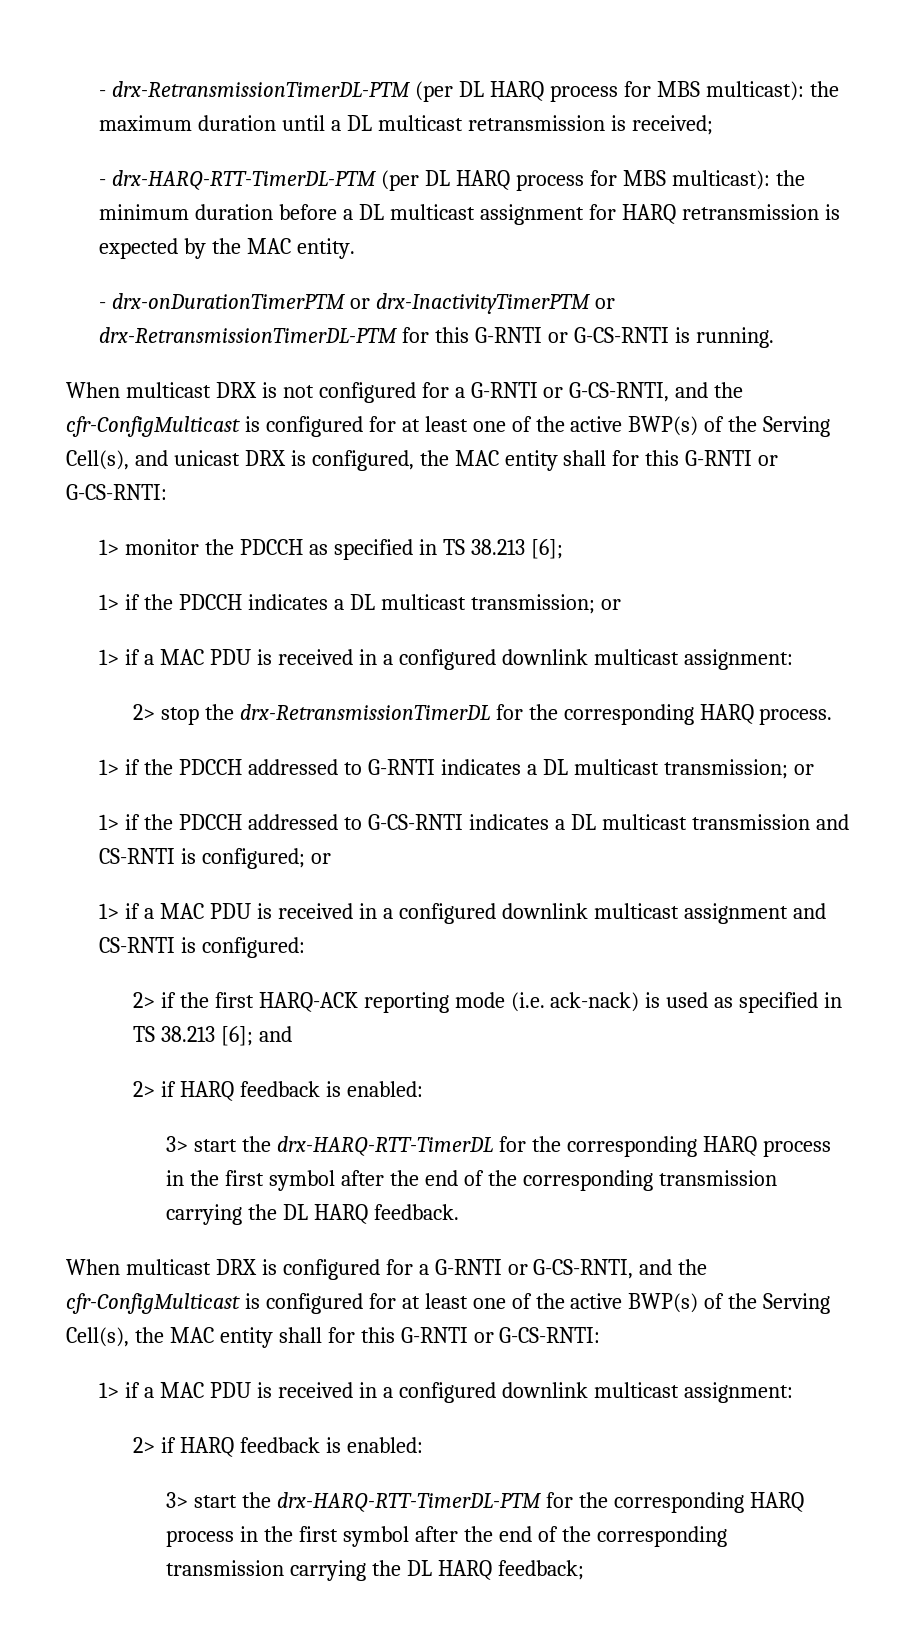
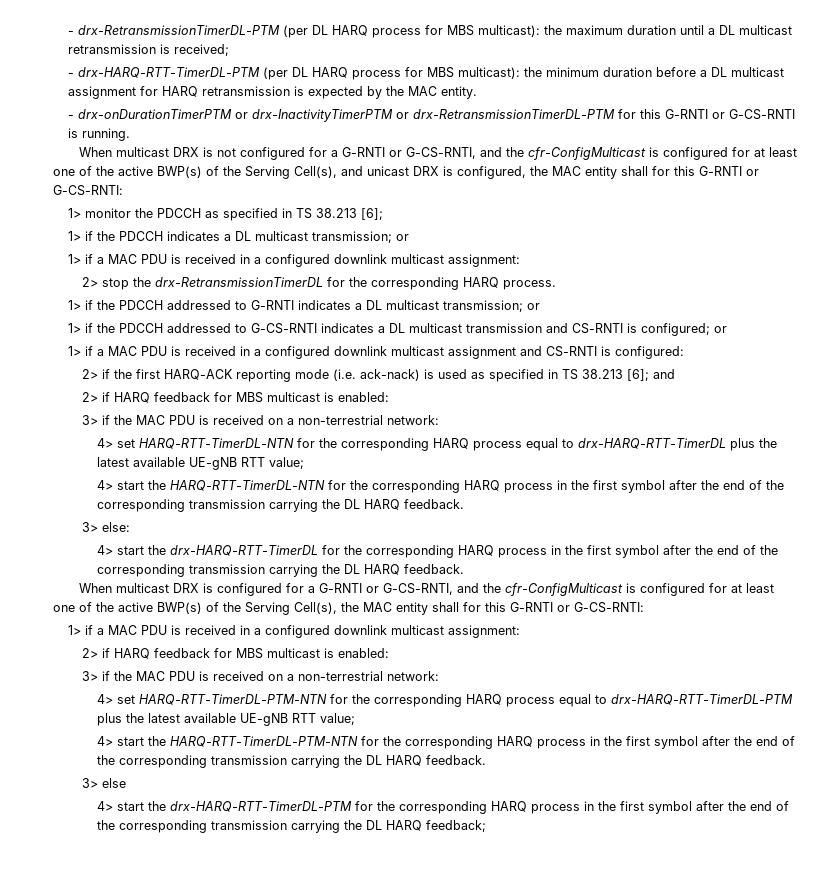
  2> if the first HARQ-ACK reporting mode (i.e. ack-nack) is used as specified in TS 38.213 [6]; and
- 2> if HARQ feedback is enabled:
- 3> start the drx-HARQ-RTT-TimerDL for the corresponding HARQ process in the first symbol after the end of the corresponding transmission carrying the DL HARQ feedback.
+ 2> if HARQ feedback for MBS multicast is enabled:
+ 3> if the MAC PDU is received on a non-terrestrial network:
+ 4> set HARQ-RTT-TimerDL-NTN for the corresponding HARQ process equal to drx-HARQ-RTT-TimerDL plus the latest available UE-gNB RTT value;
+ 4> start the HARQ-RTT-TimerDL-NTN for the corresponding HARQ process in the first symbol after the end of the corresponding transmission carrying the DL HARQ feedback.
+ 3> else:
+ 4> start the drx-HARQ-RTT-TimerDL for the corresponding HARQ process in the first symbol after the end of the corresponding transmission carrying the DL HARQ feedback.
  When multicast DRX is configured for a G-RNTI or G-CS-RNTI, and the cfr-ConfigMulticast is configured for at least one of the active BWP(s) of the Serving Cell(s), the MAC entity shall for this G-RNTI or G-CS-RNTI:
  1> if a MAC PDU is received in a configured downlink multicast assignment:
- 2> if HARQ feedback is enabled:
- 3> start the drx-HARQ-RTT-TimerDL-PTM for the corresponding HARQ process in the first symbol after the end of the corresponding transmission carrying the DL HARQ feedback;
+ 2> if HARQ feedback for MBS multicast is enabled:
+ 3> if the MAC PDU is received on a non-terrestrial network:
+ 4> set HARQ-RTT-TimerDL-PTM-NTN for the corresponding HARQ process equal to drx-HARQ-RTT-TimerDL-PTM plus the latest available UE-gNB RTT value;
+ 4> start the HARQ-RTT-TimerDL-PTM-NTN for the corresponding HARQ process in the first symbol after the end of the corresponding transmission carrying the DL HARQ feedback.
+ 3> else
+ 4> start the drx-HARQ-RTT-TimerDL-PTM for the corresponding HARQ process in the first symbol after the end of the corresponding transmission carrying the DL HARQ feedback;

